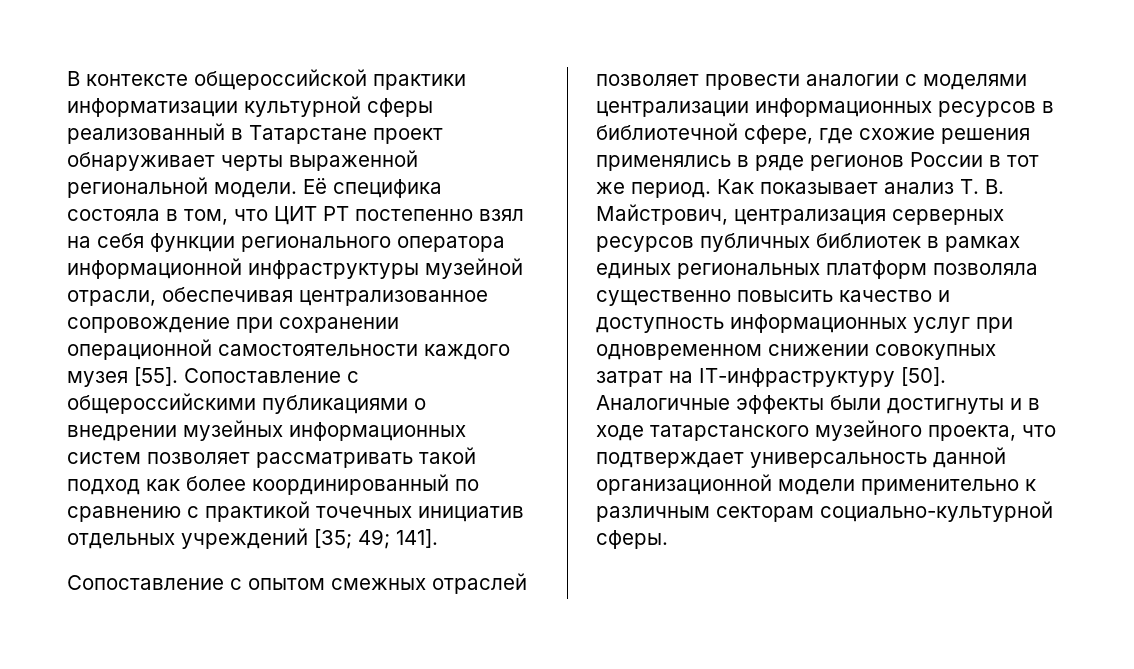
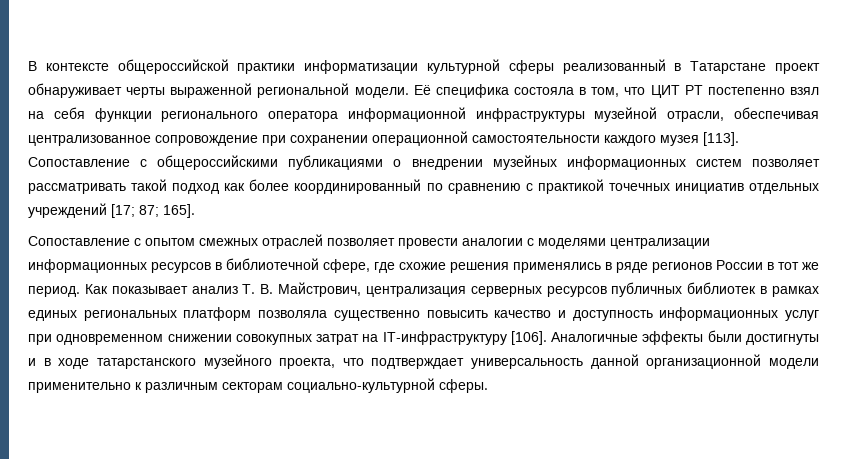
- Её специфика состояла в том, что ЦИТ РТ постепенно взял на себя функции регионального оператора информационной инфраструктуры музейной отрасли, обеспечивая централизованное сопровождение при сохранении операционной самостоятельности каждого музея [55].
+ Её специфика состояла в том, что ЦИТ РТ постепенно взял на себя функции регионального оператора информационной инфраструктуры музейной отрасли, обеспечивая централизованное сопровождение при сохранении операционной самостоятельности каждого музея [113].
- Сопоставление с общероссийскими публикациями о внедрении музейных информационных систем позволяет рассматривать такой подход как более координированный по сравнению с практикой точечных инициатив отдельных учреждений [35; 49; 141].
+ Сопоставление с общероссийскими публикациями о внедрении музейных информационных систем позволяет рассматривать такой подход как более координированный по сравнению с практикой точечных инициатив отдельных учреждений [17; 87; 165].
- Как показывает анализ Т. В. Майстрович, централизация серверных ресурсов публичных библиотек в рамках единых региональных платформ позволяла существенно повысить качество и доступность информационных услуг при одновременном снижении совокупных затрат на IT-инфраструктуру [50].
+ Как показывает анализ Т. В. Майстрович, централизация серверных ресурсов публичных библиотек в рамках единых региональных платформ позволяла существенно повысить качество и доступность информационных услуг при одновременном снижении совокупных затрат на IT-инфраструктуру [106].

